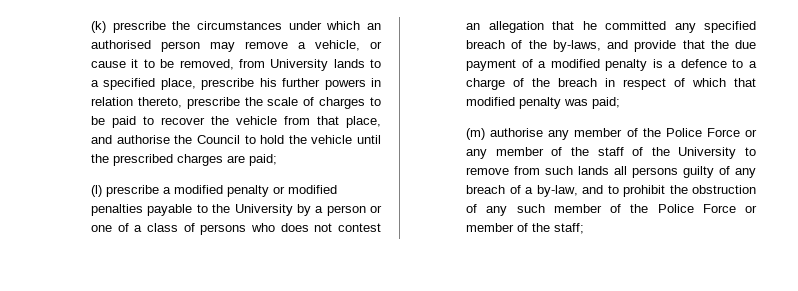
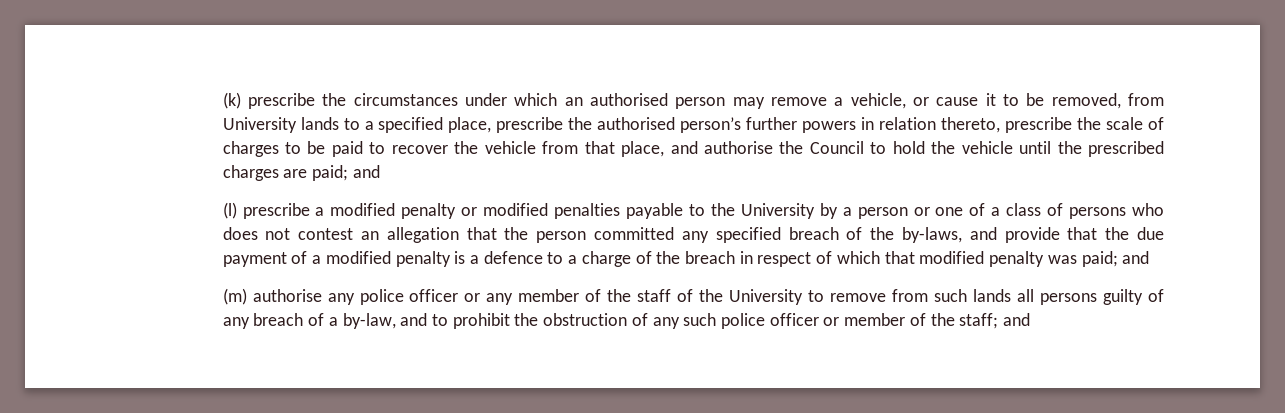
- (k) prescribe the circumstances under which an authorised person may remove a vehicle, or cause it to be removed, from University lands to a specified place, prescribe his further powers in relation thereto, prescribe the scale of charges to be paid to recover the vehicle from that place, and authorise the Council to hold the vehicle until the prescribed charges are paid;
+ (k) prescribe the circumstances under which an authorised person may remove a vehicle, or cause it to be removed, from University lands to a specified place, prescribe the authorised person’s further powers in relation thereto, prescribe the scale of charges to be paid to recover the vehicle from that place, and authorise the Council to hold the vehicle until the prescribed charges are paid; and
- (l) prescribe a modified penalty or modified penalties payable to the University by a person or one of a class of persons who does not contest an allegation that he committed any specified breach of the by-laws, and provide that the due payment of a modified penalty is a defence to a charge of the breach in respect of which that modified penalty was paid;
+ (l) prescribe a modified penalty or modified penalties payable to the University by a person or one of a class of persons who does not contest an allegation that the person committed any specified breach of the by-laws, and provide that the due payment of a modified penalty is a defence to a charge of the breach in respect of which that modified penalty was paid; and
- (m) authorise any member of the Police Force or any member of the staff of the University to remove from such lands all persons guilty of any breach of a by-law, and to prohibit the obstruction of any such member of the Police Force or member of the staff;
+ (m) authorise any police officer or any member of the staff of the University to remove from such lands all persons guilty of any breach of a by-law, and to prohibit the obstruction of any such police officer or member of the staff; and

